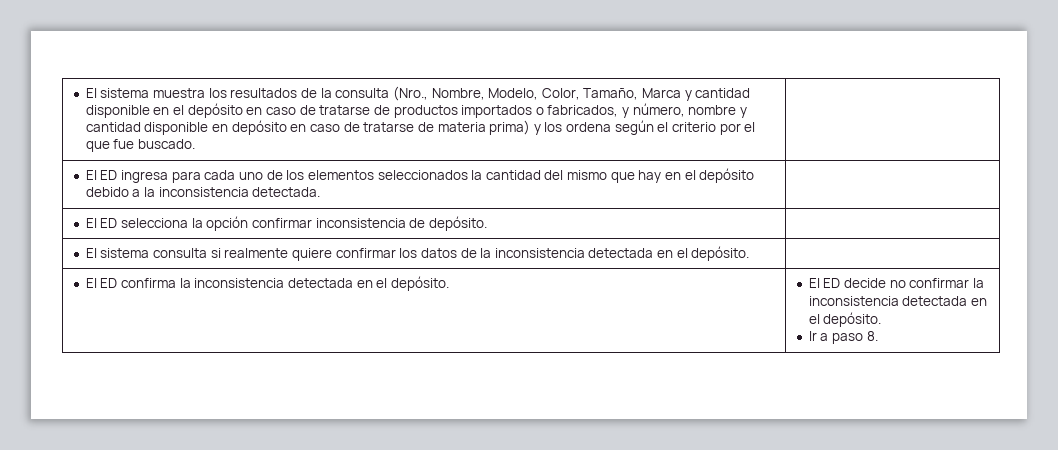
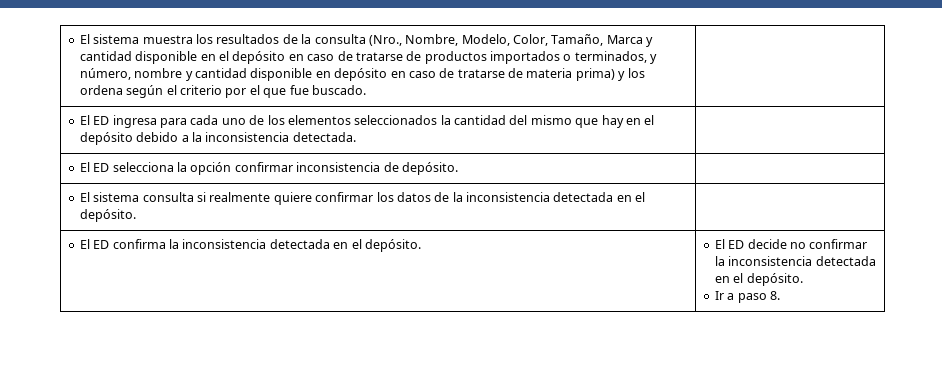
- El sistema muestra los resultados de la consulta (Nro., Nombre, Modelo, Color, Tamaño, Marca y cantidad disponible en el depósito en caso de tratarse de productos importados o fabricados, y número, nombre y cantidad disponible en depósito en caso de tratarse de materia prima) y los ordena según el criterio por el que fue buscado.
+ El sistema muestra los resultados de la consulta (Nro., Nombre, Modelo, Color, Tamaño, Marca y cantidad disponible en el depósito en caso de tratarse de productos importados o terminados, y número, nombre y cantidad disponible en depósito en caso de tratarse de materia prima) y los ordena según el criterio por el que fue buscado.

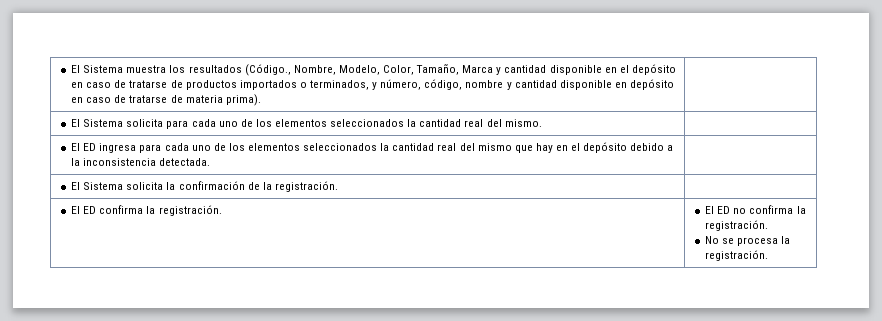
- El sistema muestra los resultados de la consulta (Nro., Nombre, Modelo, Color, Tamaño, Marca y cantidad disponible en el depósito en caso de tratarse de productos importados o terminados, y número, nombre y cantidad disponible en depósito en caso de tratarse de materia prima) y los ordena según el criterio por el que fue buscado.
+ El Sistema muestra los resultados (Código., Nombre, Modelo, Color, Tamaño, Marca y cantidad disponible en el depósito en caso de tratarse de productos importados o terminados, y número, código, nombre y cantidad disponible en depósito en caso de tratarse de materia prima). |
+ El Sistema solicita para cada uno de los elementos seleccionados la cantidad real del mismo. |
- El ED ingresa para cada uno de los elementos seleccionados la cantidad del mismo que hay en el depósito debido a la inconsistencia detectada. |
+ El ED ingresa para cada uno de los elementos seleccionados la cantidad real del mismo que hay en el depósito debido a la inconsistencia detectada. |
- El ED selecciona la opción confirmar inconsistencia de depósito. |
- El sistema consulta si realmente quiere confirmar los datos de la inconsistencia detectada en el depósito. |
- El ED confirma la inconsistencia detectada en el depósito. | El ED decide no confirmar la inconsistencia detectada en el depósito.
- Ir a paso 8.
+ El Sistema solicita la confirmación de la registración. |
+ El ED confirma la registración. | El ED no confirma la registración.
+ No se procesa la registración.

